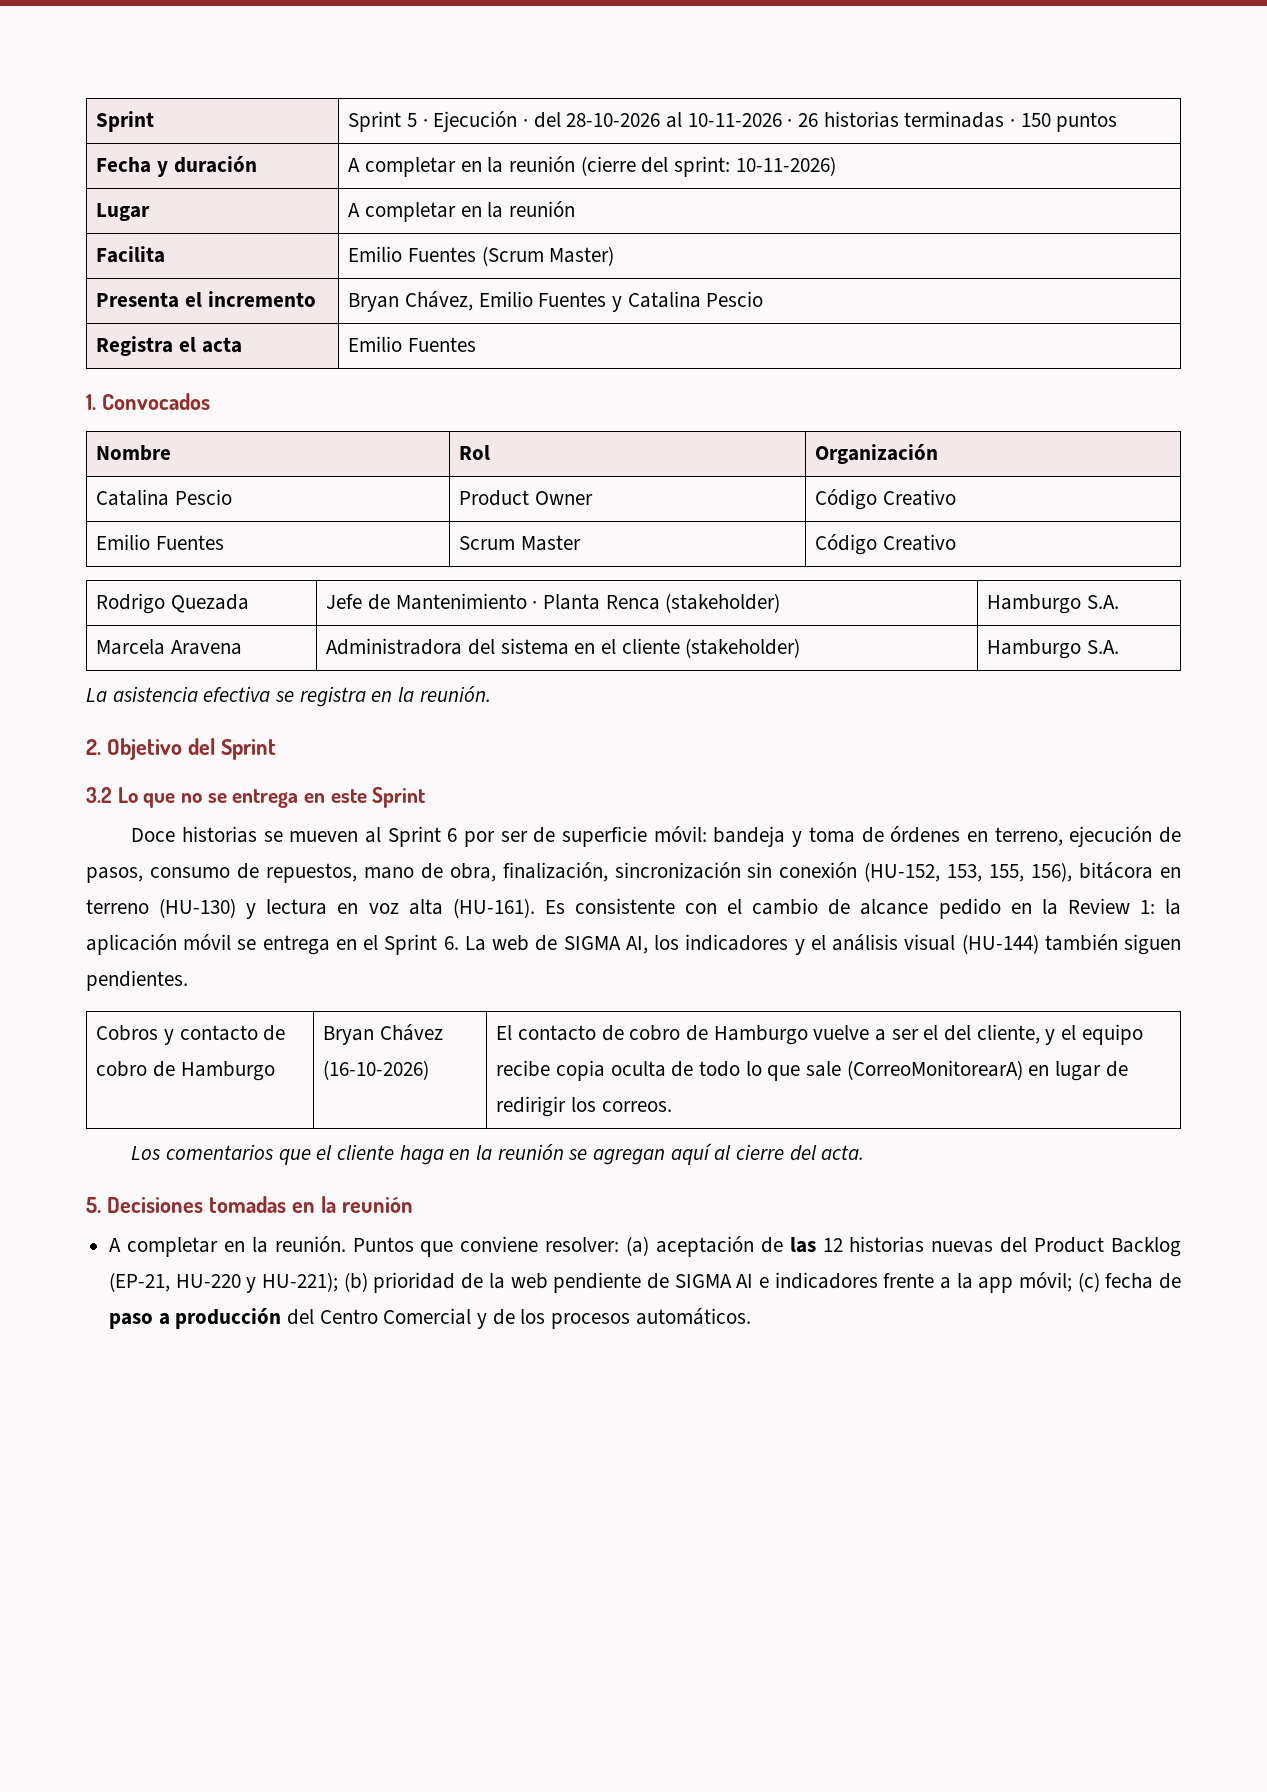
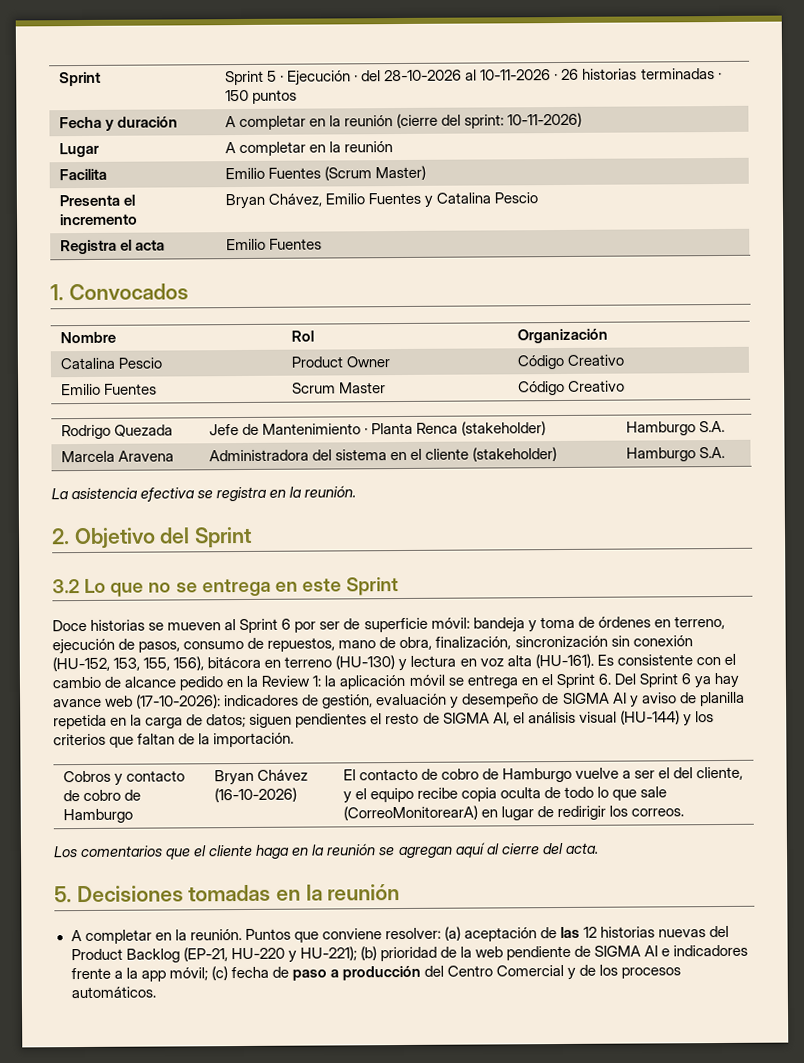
- Es consistente con el cambio de alcance pedido en la Review 1: la aplicación móvil se entrega en el Sprint 6. La web de SIGMA AI, los indicadores y el análisis visual (HU-144) también siguen pendientes.
+ Es consistente con el cambio de alcance pedido en la Review 1: la aplicación móvil se entrega en el Sprint 6. Del Sprint 6 ya hay avance web (17-10-2026): indicadores de gestión, evaluación y desempeño de SIGMA AI y aviso de planilla repetida en la carga de datos; siguen pendientes el resto de SIGMA AI, el análisis visual (HU-144) y los criterios que faltan de la importación.

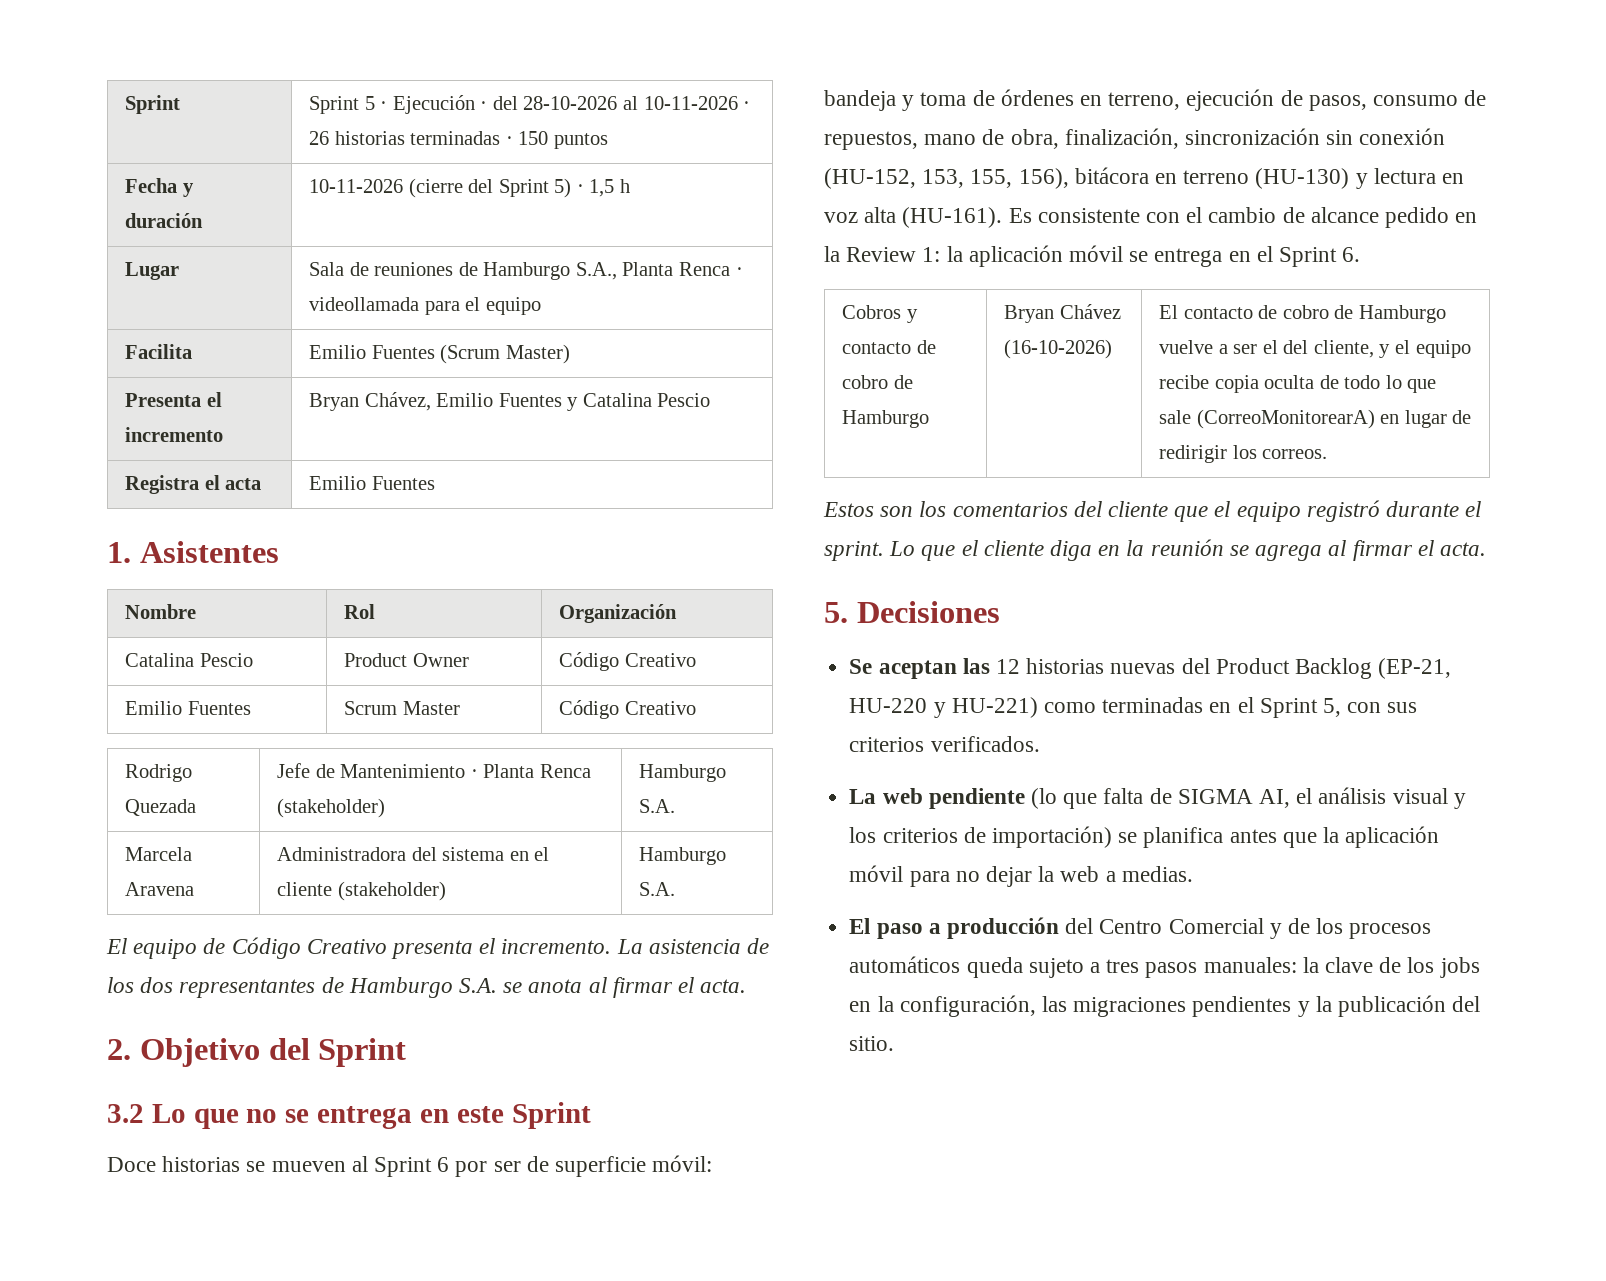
- Fecha y duración | A completar en la reunión (cierre del sprint: 10-11-2026)
- Lugar | A completar en la reunión
+ Fecha y duración | 10-11-2026 (cierre del Sprint 5) · 1,5 h
+ Lugar | Sala de reuniones de Hamburgo S.A., Planta Renca · videollamada para el equipo
- 1. Convocados
+ 1. Asistentes
- La asistencia efectiva se registra en la reunión.
+ El equipo de Código Creativo presenta el incremento. La asistencia de los dos representantes de Hamburgo S.A. se anota al firmar el acta.
- Es consistente con el cambio de alcance pedido en la Review 1: la aplicación móvil se entrega en el Sprint 6. Del Sprint 6 ya hay avance web (17-10-2026): indicadores de gestión, evaluación y desempeño de SIGMA AI y aviso de planilla repetida en la carga de datos; siguen pendientes el resto de SIGMA AI, el análisis visual (HU-144) y los criterios que faltan de la importación.
+ Es consistente con el cambio de alcance pedido en la Review 1: la aplicación móvil se entrega en el Sprint 6.
- Los comentarios que el cliente haga en la reunión se agregan aquí al cierre del acta.
- 5. Decisiones tomadas en la reunión
- A completar en la reunión. Puntos que conviene resolver: (a) aceptación de las 12 historias nuevas del Product Backlog (EP-21, HU-220 y HU-221); (b) prioridad de la web pendiente de SIGMA AI e indicadores frente a la app móvil; (c) fecha de paso a producción del Centro Comercial y de los procesos automáticos.
+ Estos son los comentarios del cliente que el equipo registró durante el sprint. Lo que el cliente diga en la reunión se agrega al firmar el acta.
+ 5. Decisiones
+ Se aceptan las 12 historias nuevas del Product Backlog (EP-21, HU-220 y HU-221) como terminadas en el Sprint 5, con sus criterios verificados.
+ La web pendiente (lo que falta de SIGMA AI, el análisis visual y los criterios de importación) se planifica antes que la aplicación móvil para no dejar la web a medias.
+ El paso a producción del Centro Comercial y de los procesos automáticos queda sujeto a tres pasos manuales: la clave de los jobs en la configuración, las migraciones pendientes y la publicación del sitio.

